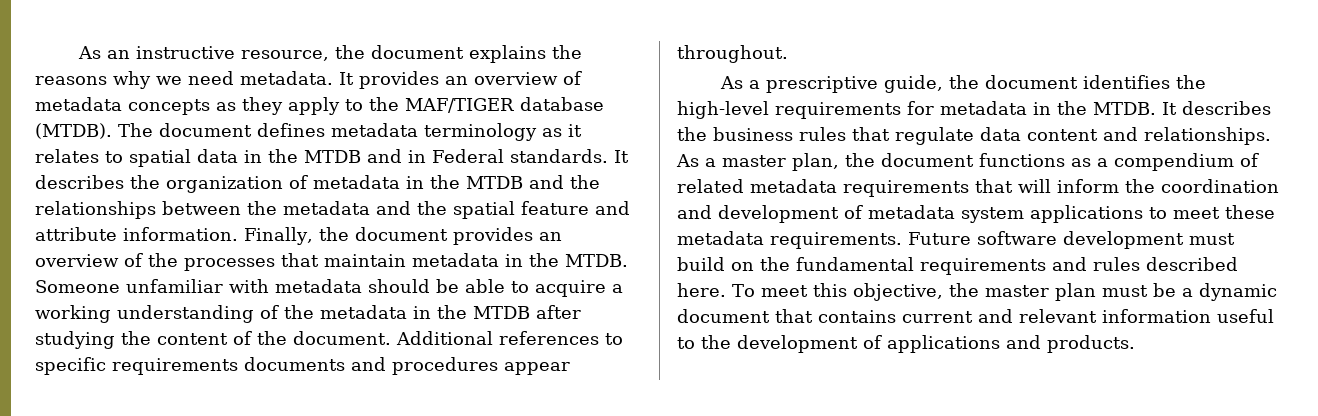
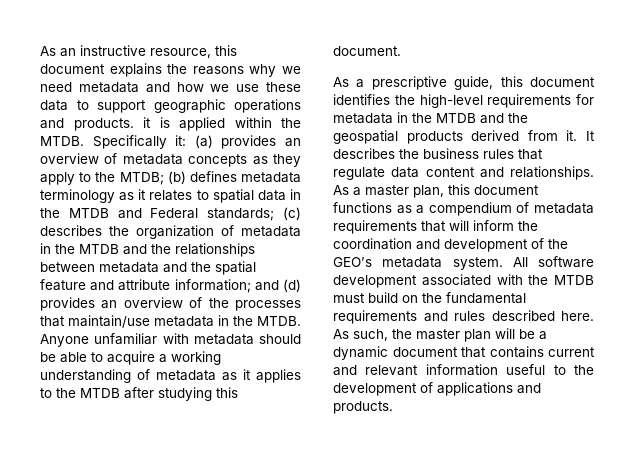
- As an instructive resource, the document explains the reasons why we need metadata. It provides an overview of metadata concepts as they apply to the MAF/TIGER database (MTDB). The document defines metadata terminology as it relates to spatial data in the MTDB and in Federal standards. It describes the organization of metadata in the MTDB and the relationships between the metadata and the spatial feature and attribute information. Finally, the document provides an overview of the processes that maintain metadata in the MTDB. Someone unfamiliar with metadata should be able to acquire a working understanding of the metadata in the MTDB after studying the content of the document. Additional references to specific requirements documents and procedures appear throughout.
+ As an instructive resource, this document explains the reasons why we need metadata and how we use these data to support geographic operations and products. it is applied within the MTDB. Specifically it: (a) provides an overview of metadata concepts as they apply to the MTDB; (b) defines metadata terminology as it relates to spatial data in the MTDB and Federal standards; (c) describes the organization of metadata in the MTDB and the relationships between metadata and the spatial feature and attribute information; and (d) provides an overview of the processes that maintain/use metadata in the MTDB. Anyone unfamiliar with metadata should be able to acquire a working understanding of metadata as it applies to the MTDB after studying this document.
- As a prescriptive guide, the document identifies the high-level requirements for metadata in the MTDB.
+ As a prescriptive guide, this document identifies the high-level requirements for metadata in the MTDB and the geospatial products derived from it.
- As a master plan, the document functions as a compendium of related metadata requirements that will inform the coordination and development of metadata system applications to meet these metadata requirements. Future software development must build on the fundamental requirements and rules described here.
+ As a master plan, this document functions as a compendium of metadata requirements that will inform the coordination and development of the GEO’s metadata system. All software development associated with the MTDB must build on the fundamental requirements and rules described here.
- To meet this objective, the master plan must be a dynamic document that contains current and relevant information useful to the development of applications and products.
+ As such, the master plan will be a dynamic document that contains current and relevant information useful to the development of applications and products.

